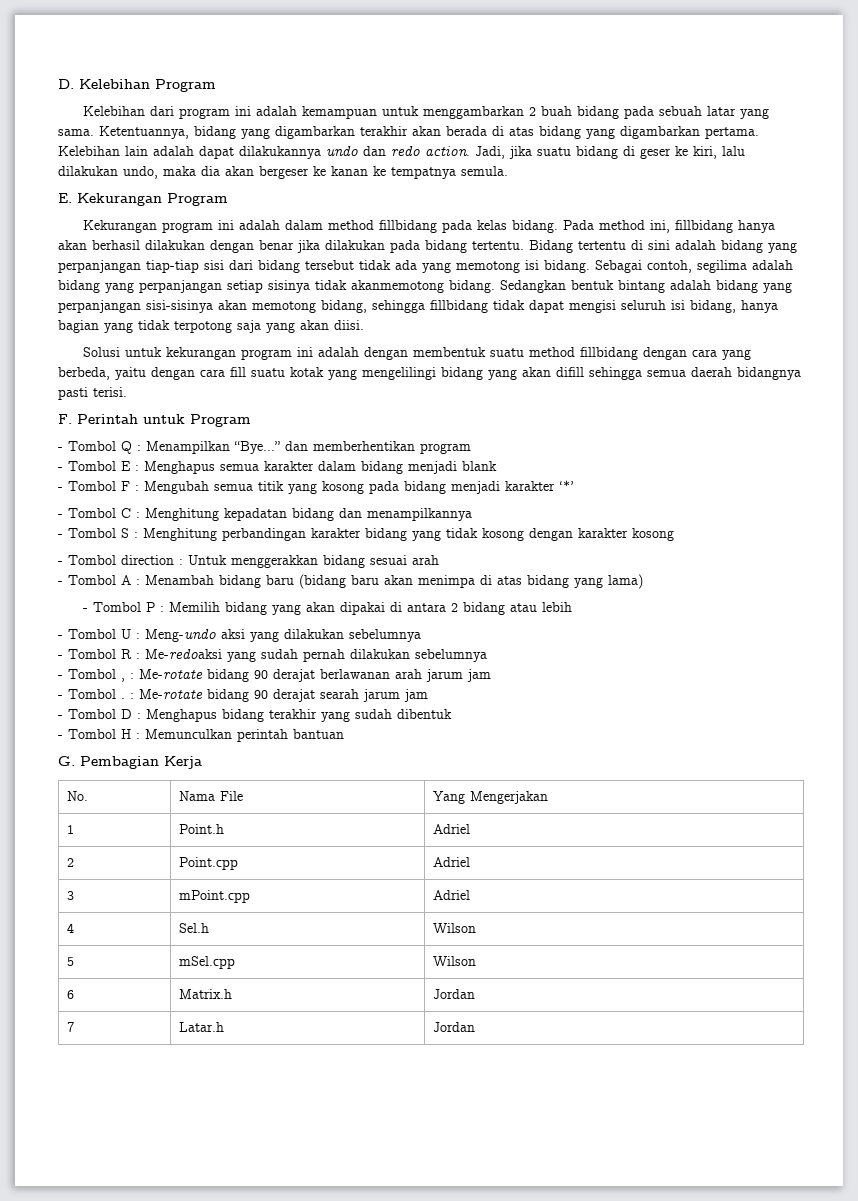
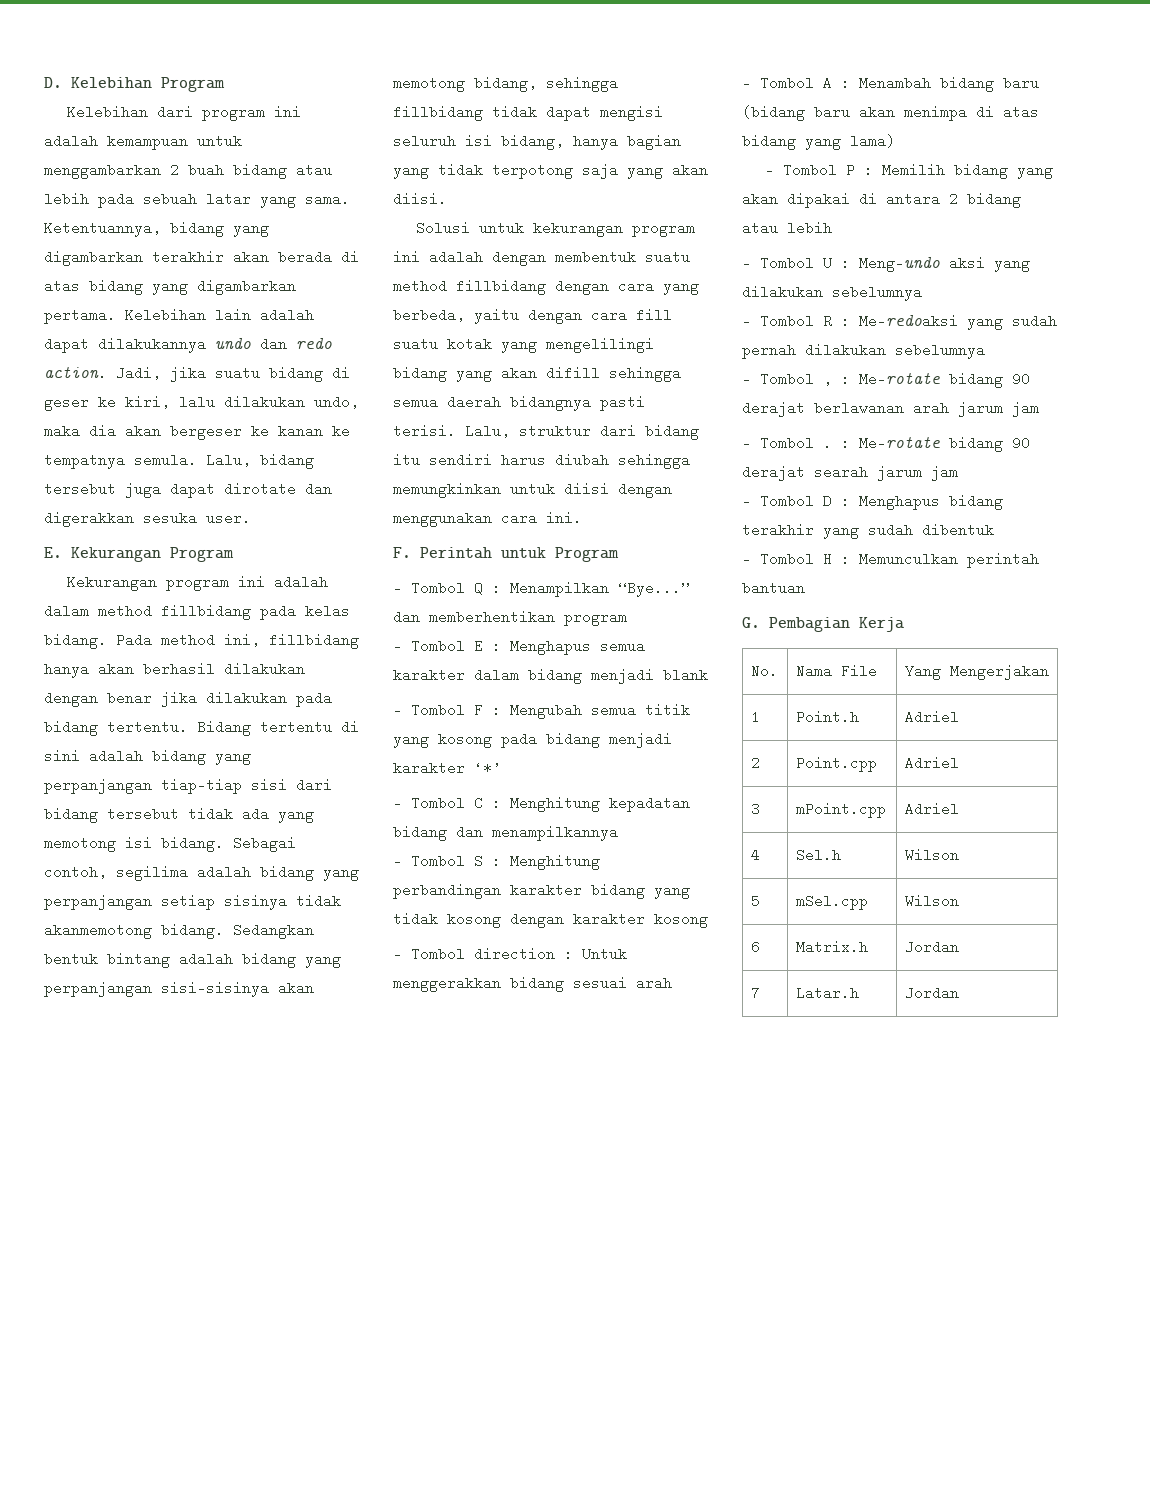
- Kelebihan dari program ini adalah kemampuan untuk menggambarkan 2 buah bidang pada sebuah latar yang sama.
+ Kelebihan dari program ini adalah kemampuan untuk menggambarkan 2 buah bidang atau lebih pada sebuah latar yang sama.
+ Lalu, bidang tersebut juga dapat dirotate dan digerakkan sesuka user.
+ Lalu, struktur dari bidang itu sendiri harus diubah sehingga memungkinkan untuk diisi dengan menggunakan cara ini.

